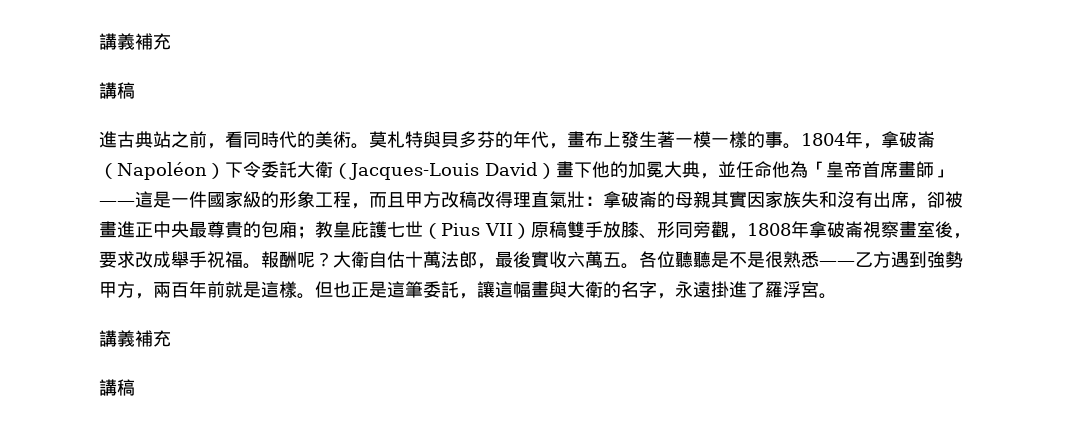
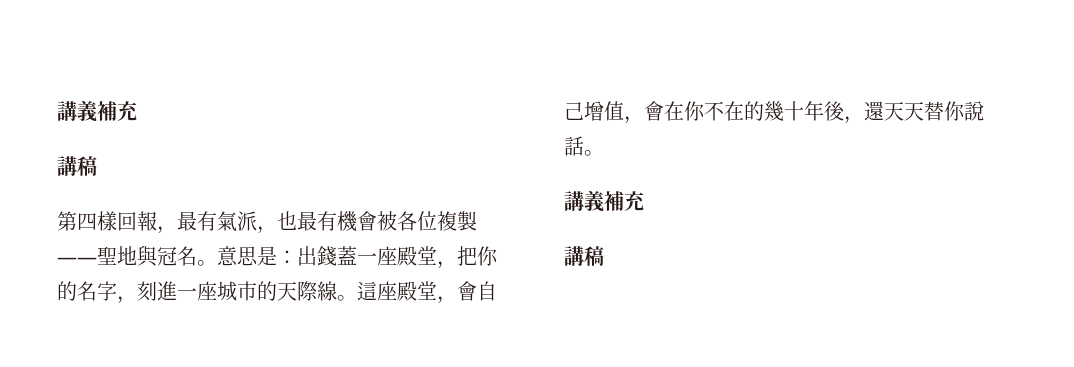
- 進古典站之前，看同時代的美術。莫札特與貝多芬的年代，畫布上發生著一模一樣的事。1804年，拿破崙（Napoléon）下令委託大衛（Jacques-Louis David）畫下他的加冕大典，並任命他為「皇帝首席畫師」——這是一件國家級的形象工程，而且甲方改稿改得理直氣壯：拿破崙的母親其實因家族失和沒有出席，卻被畫進正中央最尊貴的包廂；教皇庇護七世（Pius VII）原稿雙手放膝、形同旁觀，1808年拿破崙視察畫室後，要求改成舉手祝福。報酬呢？大衛自估十萬法郎，最後實收六萬五。各位聽聽是不是很熟悉——乙方遇到強勢甲方，兩百年前就是這樣。但也正是這筆委託，讓這幅畫與大衛的名字，永遠掛進了羅浮宮。
+ 第四樣回報，最有氣派，也最有機會被各位複製——聖地與冠名。意思是：出錢蓋一座殿堂，把你的名字，刻進一座城市的天際線。這座殿堂，會自己增值，會在你不在的幾十年後，還天天替你說話。

